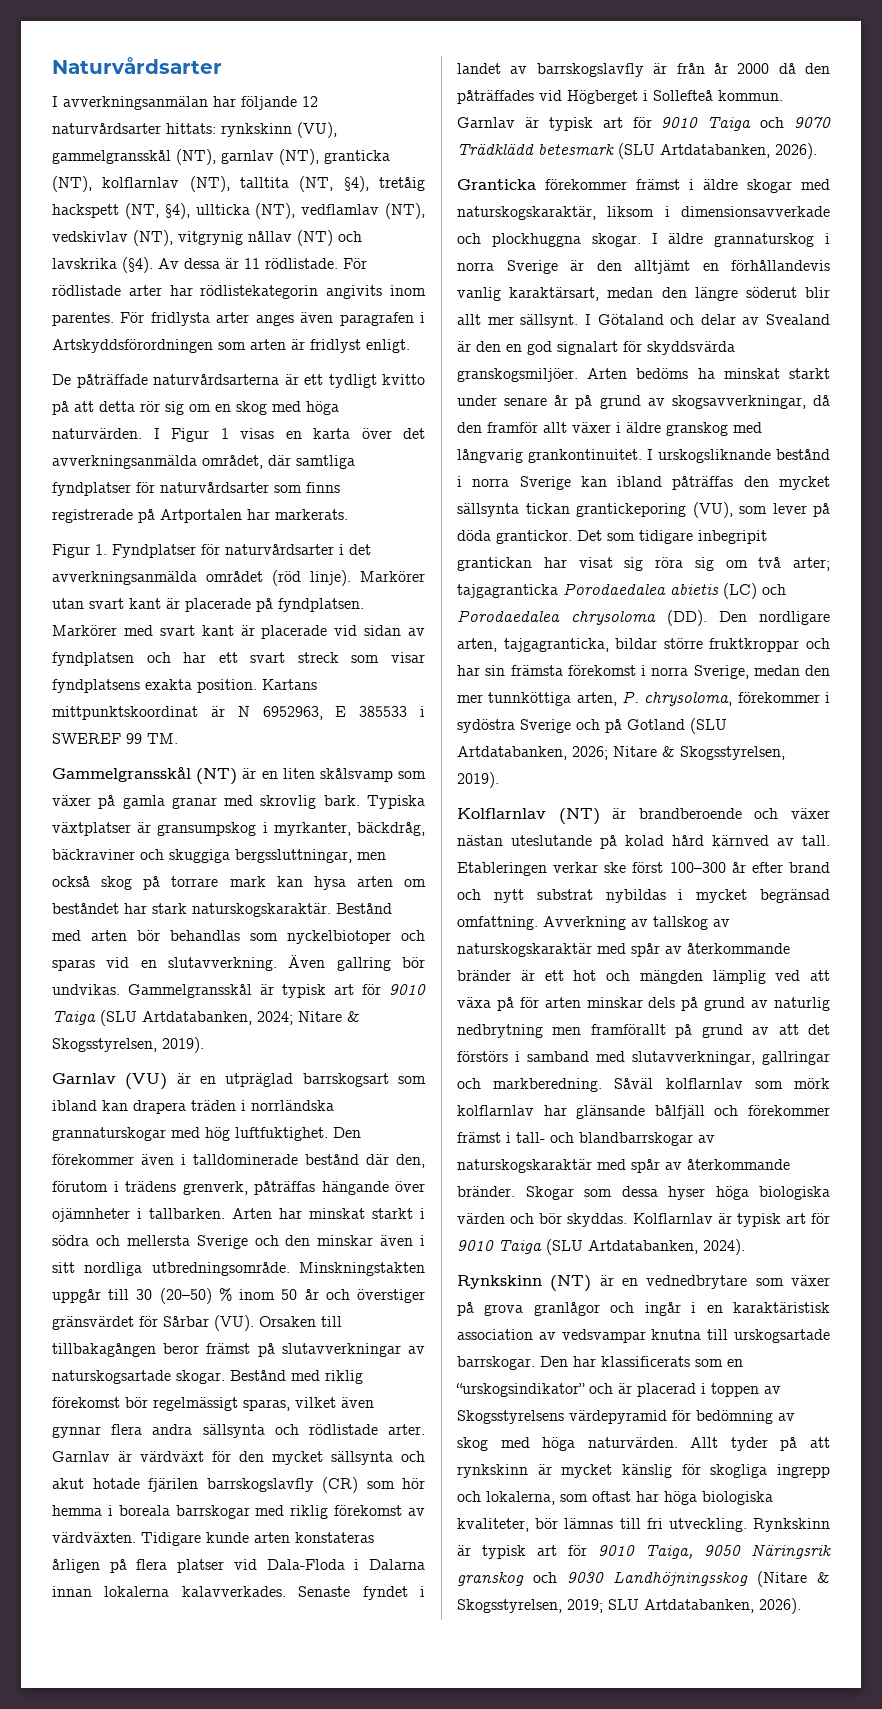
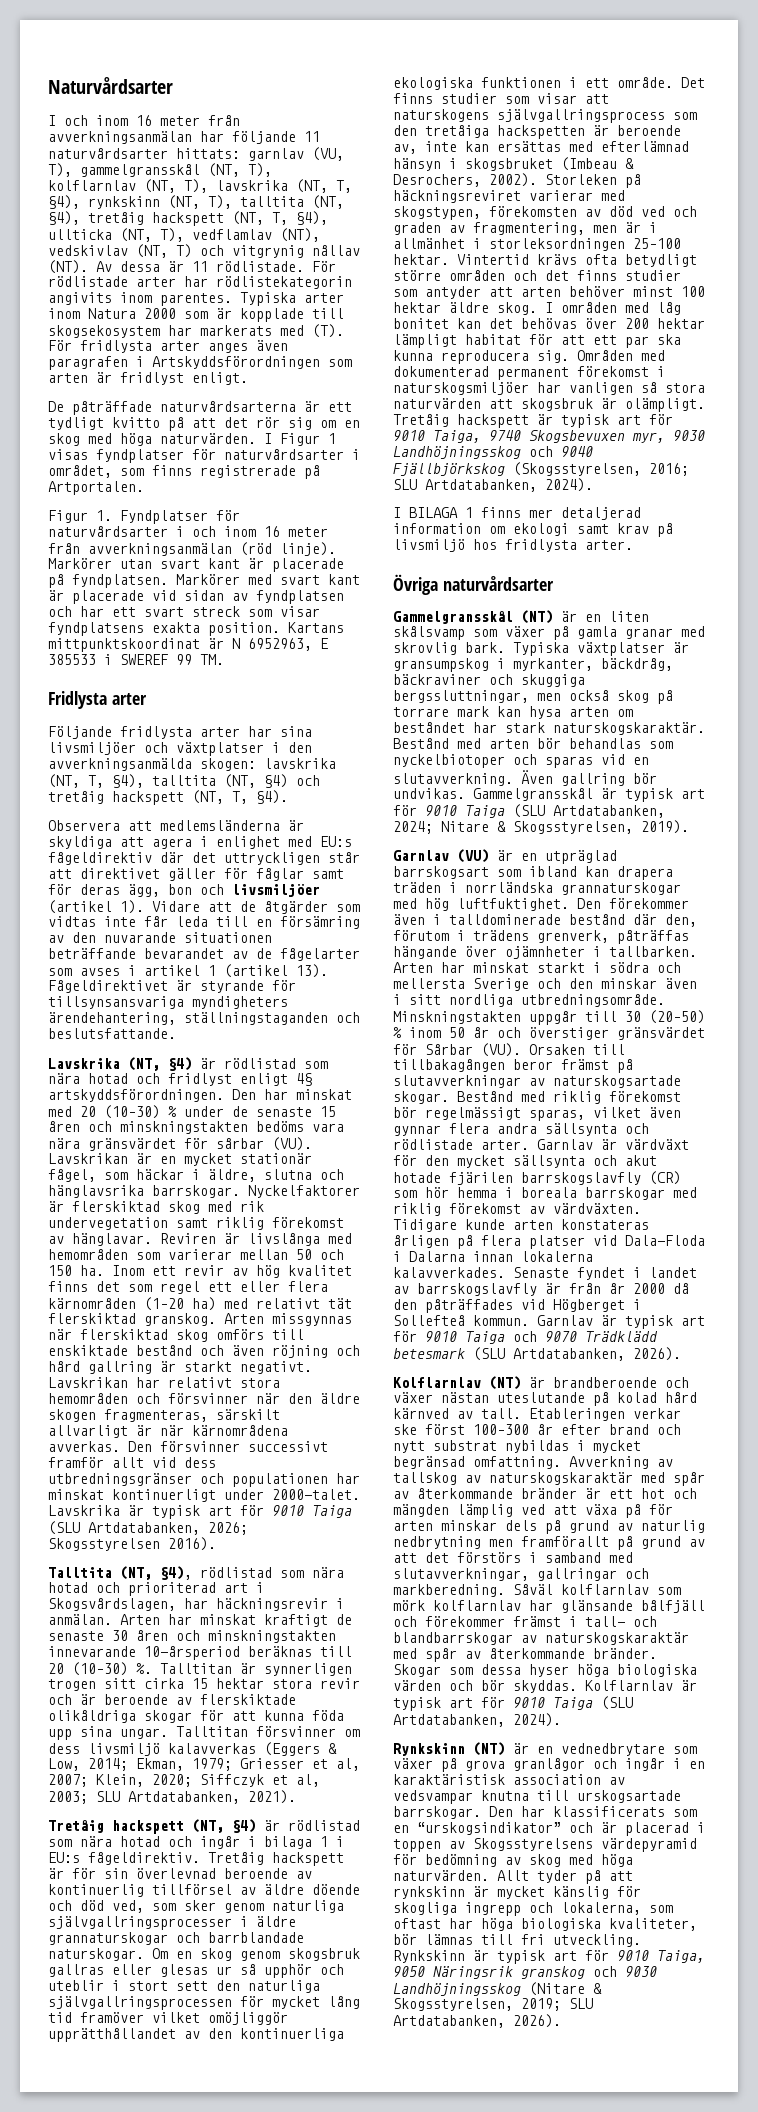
- I avverkningsanmälan har följande 12 naturvårdsarter hittats: rynkskinn (VU), gammelgransskål (NT), garnlav (NT), granticka (NT), kolflarnlav (NT), talltita (NT, §4), tretåig hackspett (NT, §4), ullticka (NT), vedflamlav (NT), vedskivlav (NT), vitgrynig nållav (NT) och lavskrika (§4). Av dessa är 11 rödlistade.
+ I och inom 16 meter från avverkningsanmälan har följande 11 naturvårdsarter hittats: garnlav (VU, T), gammelgransskål (NT, T), kolflarnlav (NT, T), lavskrika (NT, T, §4), rynkskinn (NT, T), talltita (NT, §4), tretåig hackspett (NT, T, §4), ullticka (NT, T), vedflamlav (NT), vedskivlav (NT, T) och vitgrynig nållav (NT). Av dessa är 11 rödlistade.
- För fridlysta arter anges även paragrafen i Artskyddsförordningen som arten är fridlyst enligt.
+ Typiska arter inom Natura 2000 som är kopplade till skogsekosystem har markerats med (T). För fridlysta arter anges även paragrafen i Artskyddsförordningen som arten är fridlyst enligt.
- De påträffade naturvårdsarterna är ett tydligt kvitto på att detta rör sig om en skog med höga naturvärden.
+ De påträffade naturvårdsarterna är ett tydligt kvitto på att det rör sig om en skog med höga naturvärden.
- I Figur 1 visas en karta över det avverkningsanmälda området, där samtliga fyndplatser för naturvårdsarter som finns registrerade på Artportalen har markerats.
+ I Figur 1 visas fyndplatser för naturvårdsarter i området, som finns registrerade på Artportalen.
- Figur 1. Fyndplatser för naturvårdsarter i det avverkningsanmälda området (röd linje).
+ Figur 1. Fyndplatser för naturvårdsarter i och inom 16 meter från avverkningsanmälan (röd linje).
+ Fridlysta arter
+ Följande fridlysta arter har sina livsmiljöer och växtplatser i den avverkningsanmälda skogen: lavskrika (NT, T, §4), talltita (NT, §4) och tretåig hackspett (NT, T, §4).
+ Observera att medlemsländerna är skyldiga att agera i enlighet med EU:s fågeldirektiv där det uttryckligen står att direktivet gäller för fåglar samt för deras ägg, bon och livsmiljöer (artikel 1). Vidare att de åtgärder som vidtas inte får leda till en försämring av den nuvarande situationen beträffande bevarandet av de fågelarter som avses i artikel 1 (artikel 13). Fågeldirektivet är styrande för tillsynsansvariga myndigheters ärendehantering, ställningstaganden och beslutsfattande.
+ Lavskrika (NT, §4) är rödlistad som nära hotad och fridlyst enligt 4§ artskyddsförordningen. Den har minskat med 20 (10–30) % under de senaste 15 åren och minskningstakten bedöms vara nära gränsvärdet för sårbar (VU). Lavskrikan är en mycket stationär fågel, som häckar i äldre, slutna och hänglavsrika barrskogar. Nyckelfaktorer är flerskiktad skog med rik undervegetation samt riklig förekomst av hänglavar. Reviren är livslånga med hemområden som varierar mellan 50 och 150 ha. Inom ett revir av hög kvalitet finns det som regel ett eller flera kärnområden (1–20 ha) med relativt tät flerskiktad granskog. Arten missgynnas när flerskiktad skog omförs till enskiktade bestånd och även röjning och hård gallring är starkt negativt. Lavskrikan har relativt stora hemområden och försvinner när den äldre skogen fragmenteras, särskilt allvarligt är när kärnområdena avverkas. Den försvinner successivt framför allt vid dess utbredningsgränser och populationen har minskat kontinuerligt under 2000-talet. Lavskrika är typisk art för 9010 Taiga (SLU Artdatabanken, 2026; Skogsstyrelsen 2016).
+ Talltita (NT, §4), rödlistad som nära hotad och prioriterad art i Skogsvårdslagen, har häckningsrevir i anmälan. Arten har minskat kraftigt de senaste 30 åren och minskningstakten innevarande 10-årsperiod beräknas till 20 (10–30) %. Talltitan är synnerligen trogen sitt cirka 15 hektar stora revir och är beroende av flerskiktade olikåldriga skogar för att kunna föda upp sina ungar. Talltitan försvinner om dess livsmiljö kalavverkas (Eggers & Low, 2014; Ekman, 1979; Griesser et al, 2007; Klein, 2020; Siffczyk et al, 2003; SLU Artdatabanken, 2021).
+ Tretåig hackspett (NT, §4) är rödlistad som nära hotad och ingår i bilaga 1 i EU:s fågeldirektiv. Tretåig hackspett är för sin överlevnad beroende av kontinuerlig tillförsel av äldre döende och död ved, som sker genom naturliga självgallringsprocesser i äldre grannaturskogar och barrblandade naturskogar. Om en skog genom skogsbruk gallras eller glesas ur så upphör och uteblir i stort sett den naturliga självgallringsprocessen för mycket lång tid framöver vilket omöjliggör upprätthållandet av den kontinuerliga ekologiska funktionen i ett område. Det finns studier som visar att naturskogens självgallringsprocess som den tretåiga hackspetten är beroende av, inte kan ersättas med efterlämnad hänsyn i skogsbruket (Imbeau & Desrochers, 2002). Storleken på häckningsreviret varierar med skogstypen, förekomsten av död ved och graden av fragmentering, men är i allmänhet i storleksordningen 25–100 hektar. Vintertid krävs ofta betydligt större områden och det finns studier som antyder att arten behöver minst 100 hektar äldre skog. I områden med låg bonitet kan det behövas över 200 hektar lämpligt habitat för att ett par ska kunna reproducera sig. Områden med dokumenterad permanent förekomst i naturskogsmiljöer har vanligen så stora naturvärden att skogsbruk är olämpligt. Tretåig hackspett är typisk art för 9010 Taiga, 9740 Skogsbevuxen myr, 9030 Landhöjningsskog och 9040 Fjällbjörkskog (Skogsstyrelsen, 2016; SLU Artdatabanken, 2024).
+ I BILAGA 1 finns mer detaljerad information om ekologi samt krav på livsmiljö hos fridlysta arter.
+ Övriga naturvårdsarter
- Granticka förekommer främst i äldre skogar med naturskogskaraktär, liksom i dimensionsavverkade och plockhuggna skogar. I äldre grannaturskog i norra Sverige är den alltjämt en förhållandevis vanlig karaktärsart, medan den längre söderut blir allt mer sällsynt. I Götaland och delar av Svealand är den en god signalart för skyddsvärda granskogsmiljöer. Arten bedöms ha minskat starkt under senare år på grund av skogsavverkningar, då den framför allt växer i äldre granskog med långvarig grankontinuitet. I urskogsliknande bestånd i norra Sverige kan ibland påträffas den mycket sällsynta tickan grantickeporing (VU), som lever på döda grantickor. Det som tidigare inbegripit grantickan har visat sig röra sig om två arter; tajgagranticka Porodaedalea abietis (LC) och Porodaedalea chrysoloma (DD). Den nordligare arten, tajgagranticka, bildar större fruktkroppar och har sin främsta förekomst i norra Sverige, medan den mer tunnköttiga arten, P. chrysoloma, förekommer i sydöstra Sverige och på Gotland (SLU Artdatabanken, 2026; Nitare & Skogsstyrelsen, 2019).

